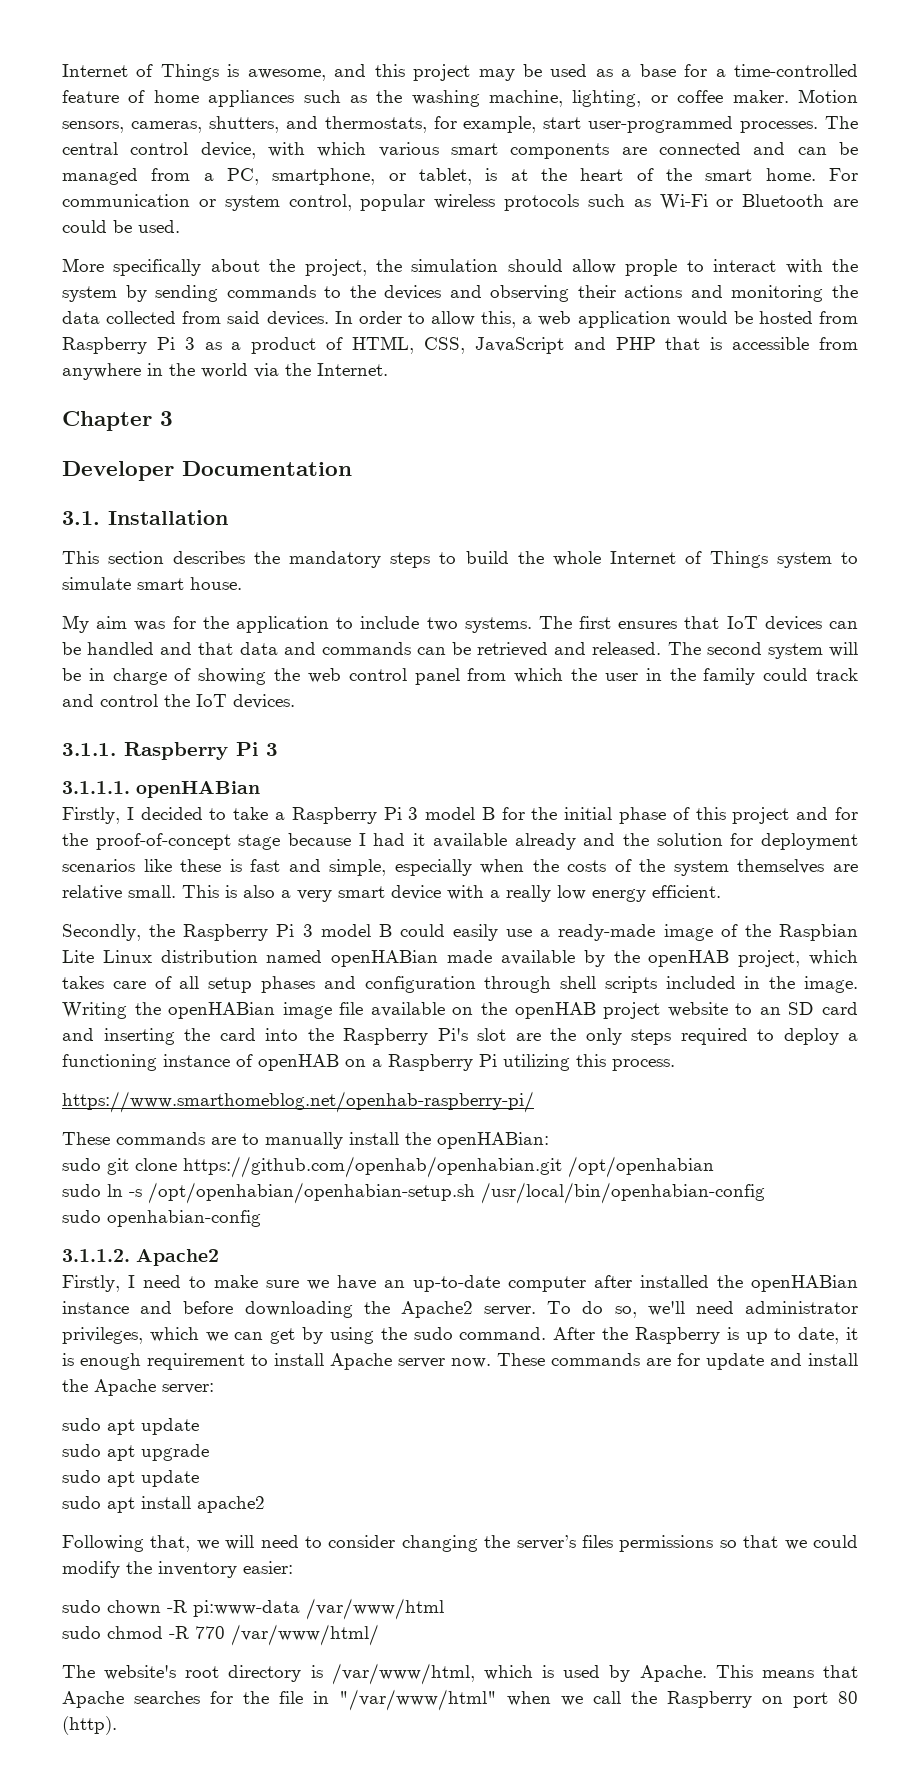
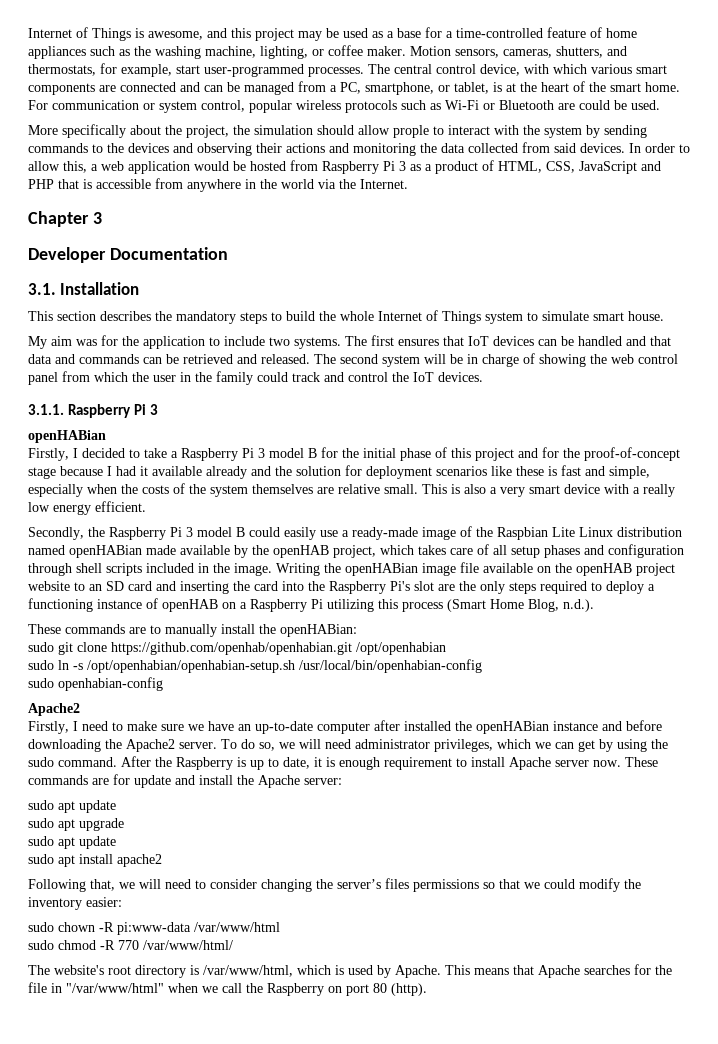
  3.1.1. Raspberry Pi 3
- 3.1.1.1. openHABian
+ openHABian
- Writing the openHABian image file available on the openHAB project website to an SD card and inserting the card into the Raspberry Pi's slot are the only steps required to deploy a functioning instance of openHAB on a Raspberry Pi utilizing this process.
- https://www.smarthomeblog.net/openhab-raspberry-pi/
+ Writing the openHABian image file available on the openHAB project website to an SD card and inserting the card into the Raspberry Pi's slot are the only steps required to deploy a functioning instance of openHAB on a Raspberry Pi utilizing this process (Smart Home Blog, n.d.).
  sudo openhabian-config
- 3.1.1.2. Apache2
+ Apache2
- To do so, we'll need administrator privileges, which we can get by using the sudo command.
+ To do so, we will need administrator privileges, which we can get by using the sudo command.

